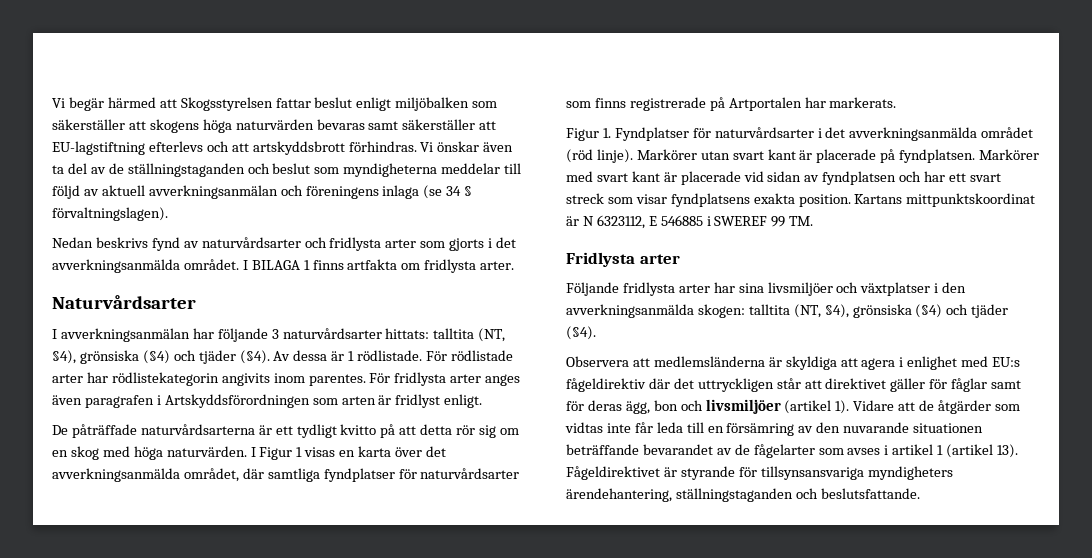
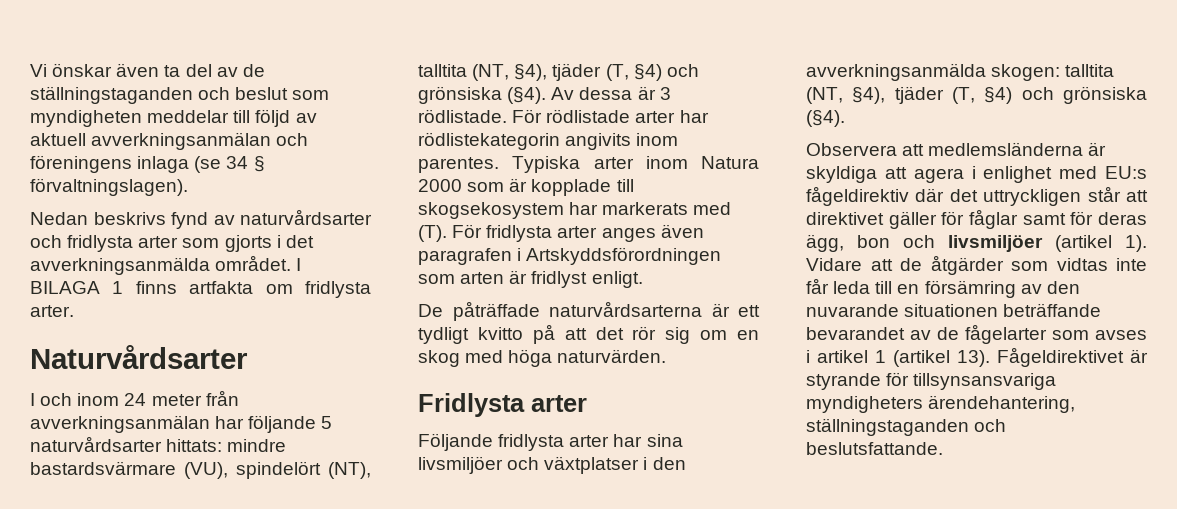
- Vi begär härmed att Skogsstyrelsen fattar beslut enligt miljöbalken som säkerställer att skogens höga naturvärden bevaras samt säkerställer att EU-lagstiftning efterlevs och att artskyddsbrott förhindras. Vi önskar även ta del av de ställningstaganden och beslut som myndigheterna meddelar till följd av aktuell avverkningsanmälan och föreningens inlaga (se 34 § förvaltningslagen).
+ Vi önskar även ta del av de ställningstaganden och beslut som myndigheten meddelar till följd av aktuell avverkningsanmälan och föreningens inlaga (se 34 § förvaltningslagen).
- I avverkningsanmälan har följande 3 naturvårdsarter hittats: talltita (NT, §4), grönsiska (§4) och tjäder (§4).
+ I och inom 24 meter från avverkningsanmälan har följande 5 naturvårdsarter hittats: mindre bastardsvärmare (VU), spindelört (NT), talltita (NT, §4), tjäder (T, §4) och grönsiska (§4).
- Av dessa är 1 rödlistade.
+ Av dessa är 3 rödlistade.
- För fridlysta arter anges även paragrafen i Artskyddsförordningen som arten är fridlyst enligt.
+ Typiska arter inom Natura 2000 som är kopplade till skogsekosystem har markerats med (T). För fridlysta arter anges även paragrafen i Artskyddsförordningen som arten är fridlyst enligt.
- De påträffade naturvårdsarterna är ett tydligt kvitto på att detta rör sig om en skog med höga naturvärden. I Figur 1 visas en karta över det avverkningsanmälda området, där samtliga fyndplatser för naturvårdsarter som finns registrerade på Artportalen har markerats.
- Figur 1. Fyndplatser för naturvårdsarter i det avverkningsanmälda området (röd linje). Markörer utan svart kant är placerade på fyndplatsen. Markörer med svart kant är placerade vid sidan av fyndplatsen och har ett svart streck som visar fyndplatsens exakta position. Kartans mittpunktskoordinat är N 6323112, E 546885 i SWEREF 99 TM.
+ De påträffade naturvårdsarterna är ett tydligt kvitto på att det rör sig om en skog med höga naturvärden.
- Följande fridlysta arter har sina livsmiljöer och växtplatser i den avverkningsanmälda skogen: talltita (NT, §4), grönsiska (§4) och tjäder (§4).
+ Följande fridlysta arter har sina livsmiljöer och växtplatser i den avverkningsanmälda skogen: talltita (NT, §4), tjäder (T, §4) och grönsiska (§4).

